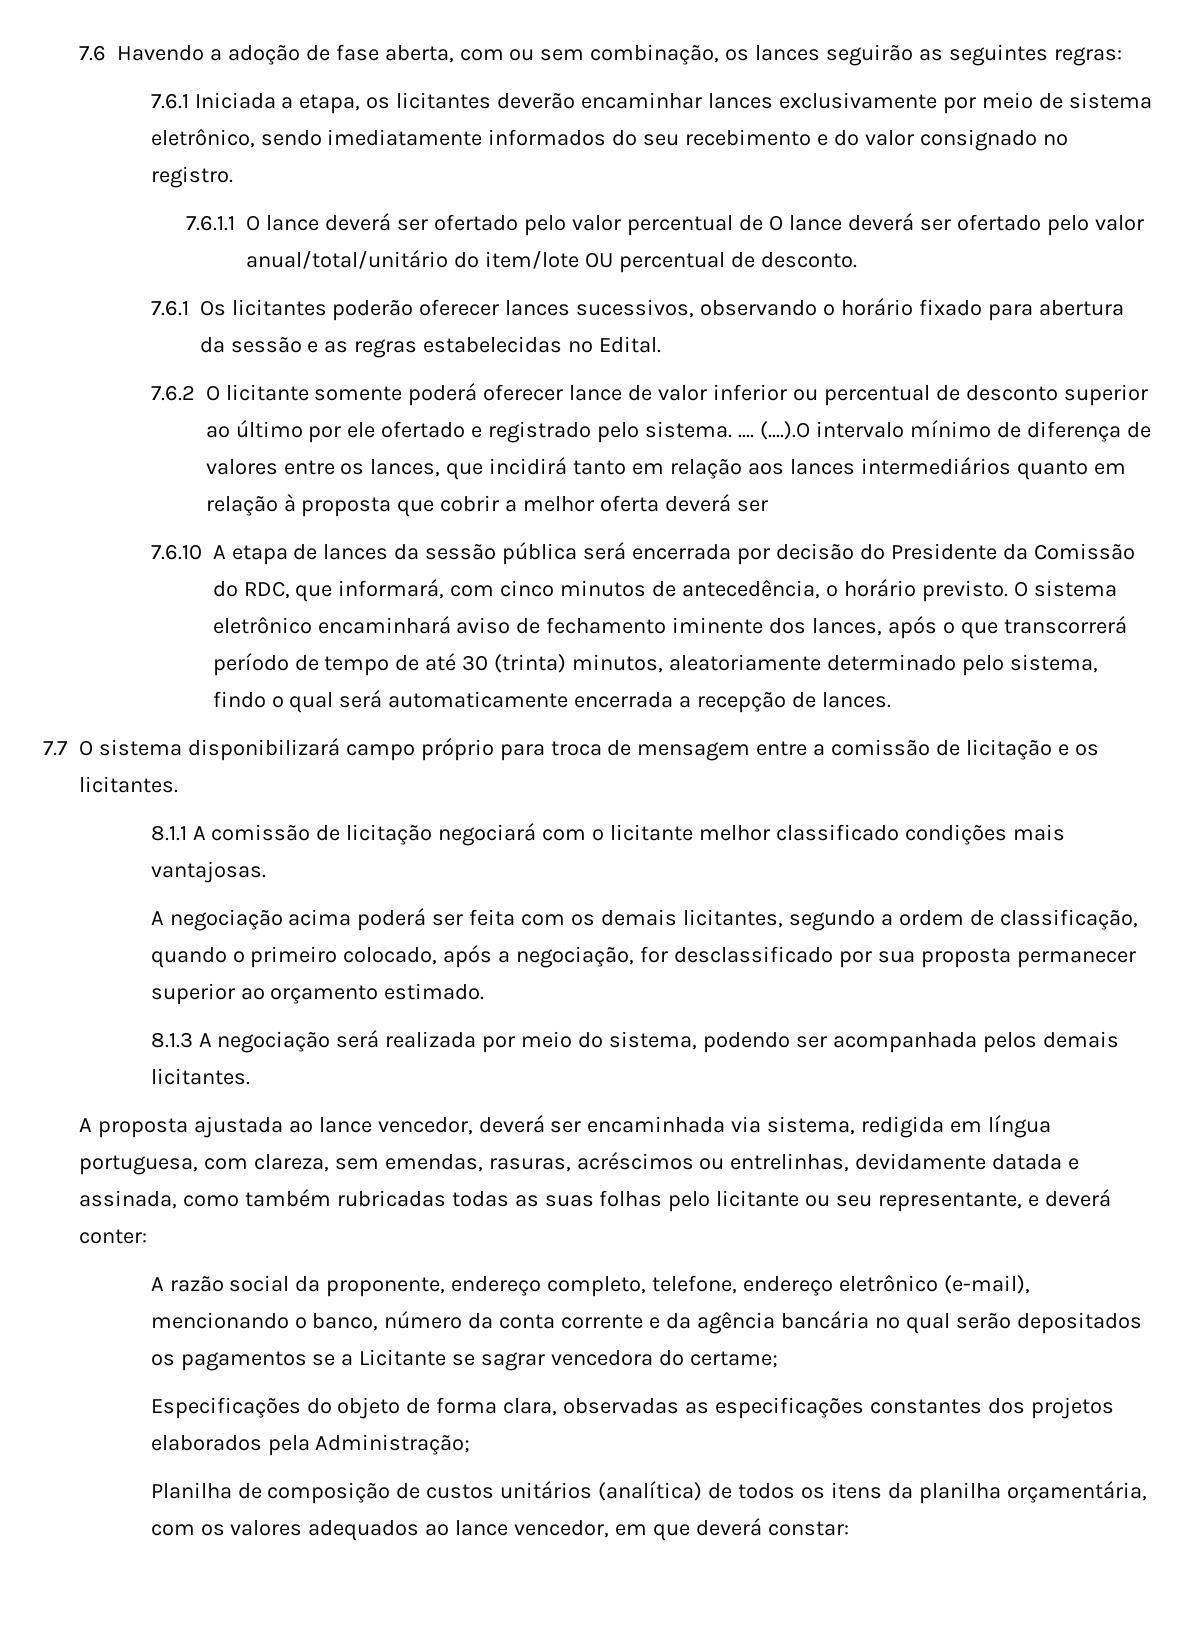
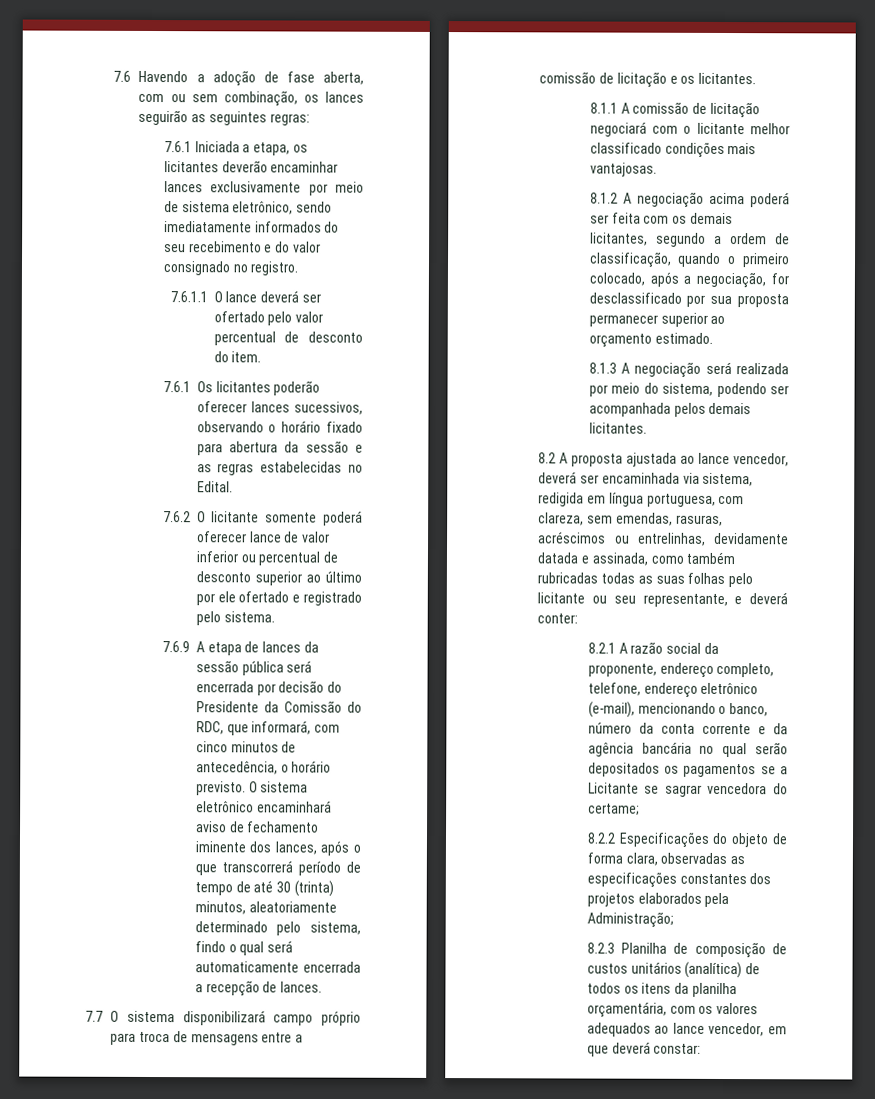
- 7.6.1.1 O lance deverá ser ofertado pelo valor percentual de O lance deverá ser ofertado pelo valor anual/total/unitário do item/lote OU percentual de desconto.
+ 7.6.1.1 O lance deverá ser ofertado pelo valor percentual de desconto do item.
- 7.6.2 O licitante somente poderá oferecer lance de valor inferior ou percentual de desconto superior ao último por ele ofertado e registrado pelo sistema. .... (....).O intervalo mínimo de diferença de valores entre os lances, que incidirá tanto em relação aos lances intermediários quanto em relação à proposta que cobrir a melhor oferta deverá ser
- 7.6.10 A etapa de lances da sessão pública será encerrada por decisão do Presidente da Comissão do RDC, que informará, com cinco minutos de antecedência, o horário previsto.
+ 7.6.2 O licitante somente poderá oferecer lance de valor inferior ou percentual de desconto superior ao último por ele ofertado e registrado pelo sistema.
+ 7.6.9 A etapa de lances da sessão pública será encerrada por decisão do Presidente da Comissão do RDC, que informará, com cinco minutos de antecedência, o horário previsto.
- 7.7 O sistema disponibilizará campo próprio para troca de mensagem entre a comissão de licitação e os licitantes.
+ 7.7 O sistema disponibilizará campo próprio para troca de mensagens entre a comissão de licitação e os licitantes.
- A negociação acima poderá ser feita com os demais licitantes, segundo a ordem de classificação, quando o primeiro colocado, após a negociação, for desclassificado por sua proposta permanecer superior ao orçamento estimado.
+ 8.1.2 A negociação acima poderá ser feita com os demais licitantes, segundo a ordem de classificação, quando o primeiro colocado, após a negociação, for desclassificado por sua proposta permanecer superior ao orçamento estimado.
- A proposta ajustada ao lance vencedor, deverá ser encaminhada via sistema, redigida em língua portuguesa, com clareza, sem emendas, rasuras, acréscimos ou entrelinhas, devidamente datada e assinada, como também rubricadas todas as suas folhas pelo licitante ou seu representante, e deverá conter:
+ 8.2 A proposta ajustada ao lance vencedor, deverá ser encaminhada via sistema, redigida em língua portuguesa, com clareza, sem emendas, rasuras, acréscimos ou entrelinhas, devidamente datada e assinada, como também rubricadas todas as suas folhas pelo licitante ou seu representante, e deverá conter:
- A razão social da proponente, endereço completo, telefone, endereço eletrônico (e-mail), mencionando o banco, número da conta corrente e da agência bancária no qual serão depositados os pagamentos se a Licitante se sagrar vencedora do certame;
+ 8.2.1 A razão social da proponente, endereço completo, telefone, endereço eletrônico (e-mail), mencionando o banco, número da conta corrente e da agência bancária no qual serão depositados os pagamentos se a Licitante se sagrar vencedora do certame;
- Especificações do objeto de forma clara, observadas as especificações constantes dos projetos elaborados pela Administração;
+ 8.2.2 Especificações do objeto de forma clara, observadas as especificações constantes dos projetos elaborados pela Administração;
- Planilha de composição de custos unitários (analítica) de todos os itens da planilha orçamentária, com os valores adequados ao lance vencedor, em que deverá constar:
+ 8.2.3 Planilha de composição de custos unitários (analítica) de todos os itens da planilha orçamentária, com os valores adequados ao lance vencedor, em que deverá constar:

